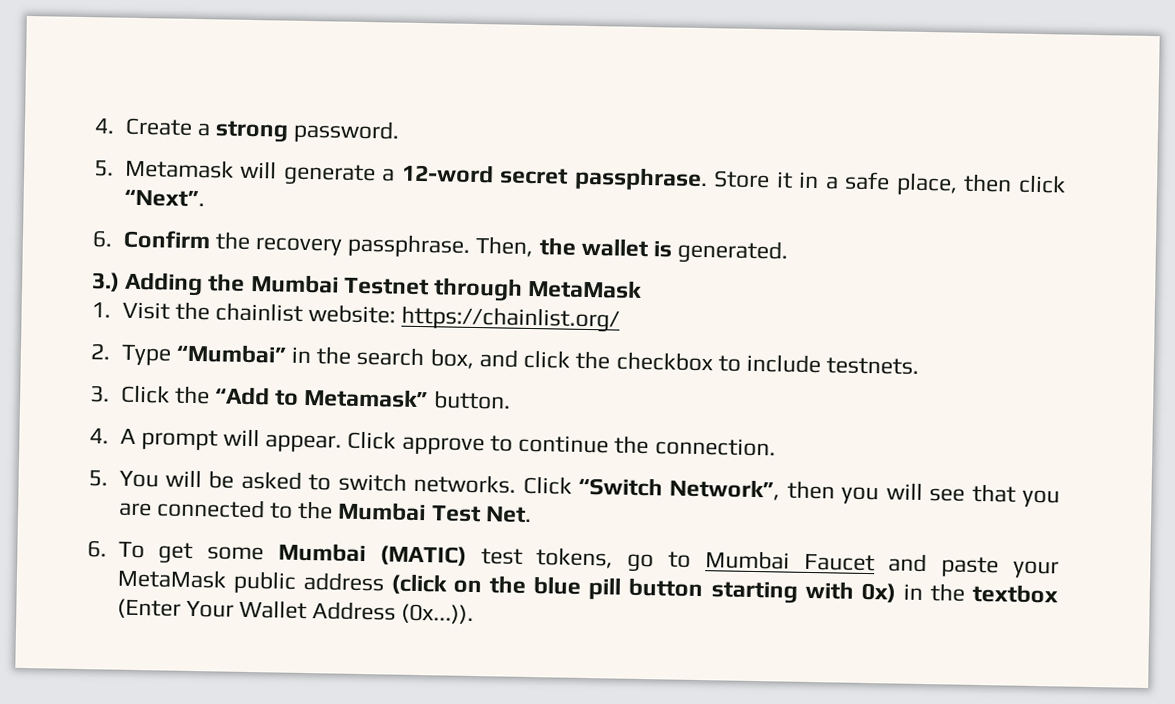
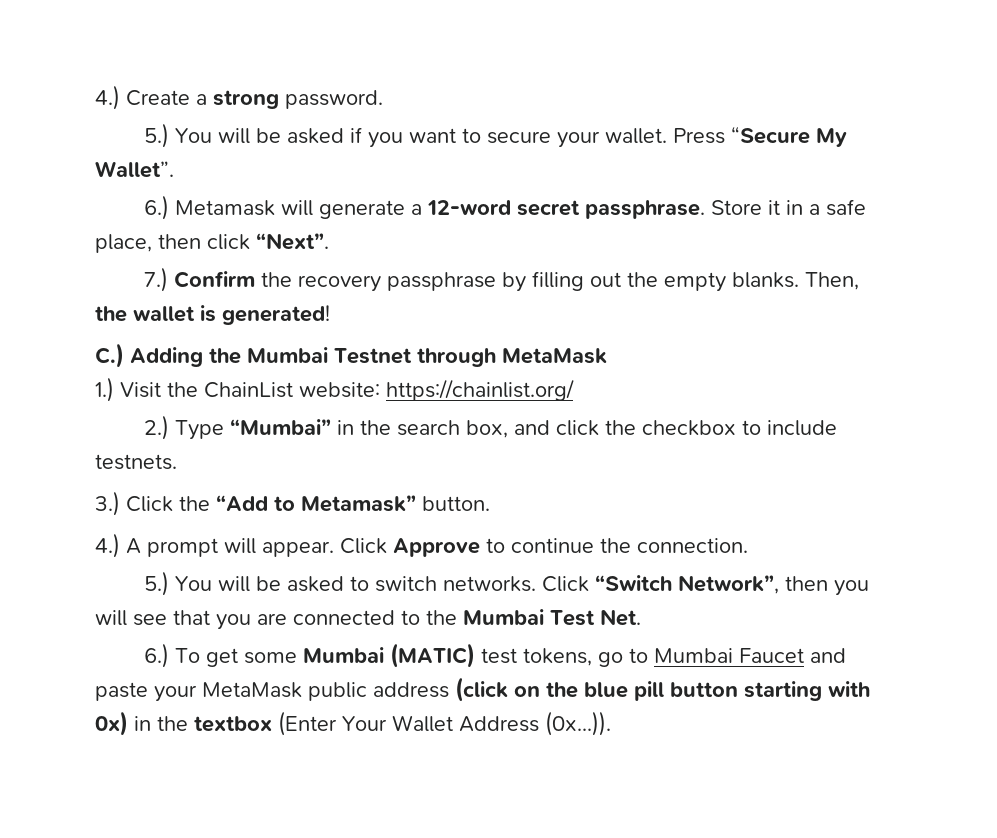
- 4. Create a strong password.
+ 4.) Create a strong password.
- 5. Metamask will generate a 12-word secret passphrase.
+ 5.) You will be asked if you want to secure your wallet. Press “Secure My Wallet”.
+ 6.) Metamask will generate a 12-word secret passphrase.
- 6. Confirm the recovery passphrase.
+ 7.) Confirm the recovery passphrase by filling out the empty blanks.
- Then, the wallet is generated.
- 3.) Adding the Mumbai Testnet through MetaMask
+ Then, the wallet is generated!
+ C.) Adding the Mumbai Testnet through MetaMask
- 1. Visit the chainlist website: https://chainlist.org/
+ 1.) Visit the ChainList website: https://chainlist.org/
- 2. Type “Mumbai” in the search box, and click the checkbox to include testnets.
+ 2.) Type “Mumbai” in the search box, and click the checkbox to include testnets.
- 3. Click the “Add to Metamask” button.
+ 3.) Click the “Add to Metamask” button.
- 4. A prompt will appear.
+ 4.) A prompt will appear.
- Click approve to continue the connection.
+ Click Approve to continue the connection.
- 5. You will be asked to switch networks.
+ 5.) You will be asked to switch networks.
- 6. To get some Mumbai (MATIC) test tokens, go to Mumbai Faucet and paste your MetaMask public address (click on the blue pill button starting with 0x) in the textbox (Enter Your Wallet Address (0x...)).
+ 6.) To get some Mumbai (MATIC) test tokens, go to Mumbai Faucet and paste your MetaMask public address (click on the blue pill button starting with 0x) in the textbox (Enter Your Wallet Address (0x...)).

